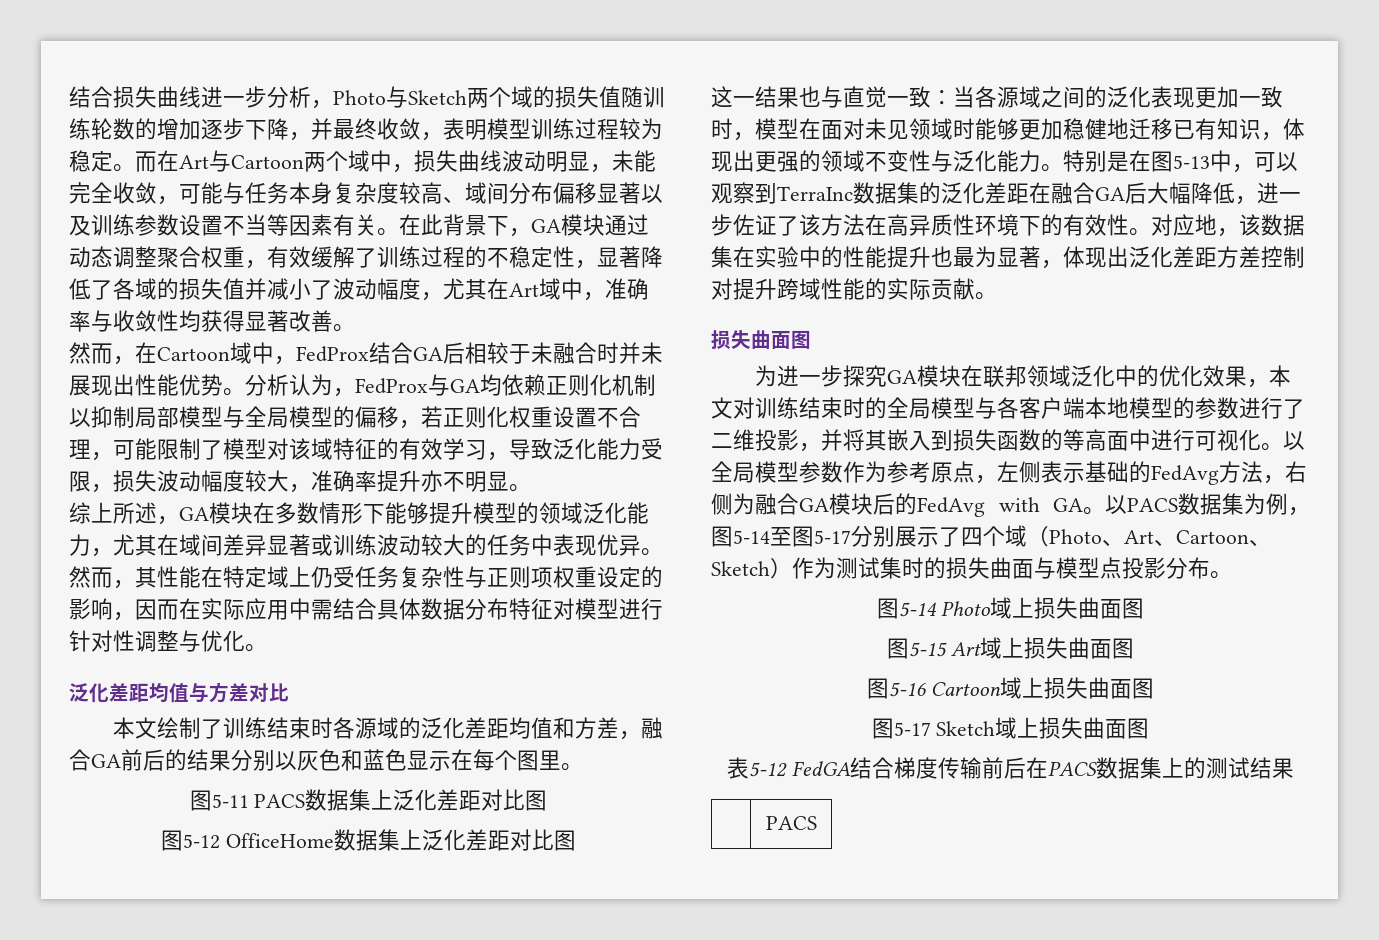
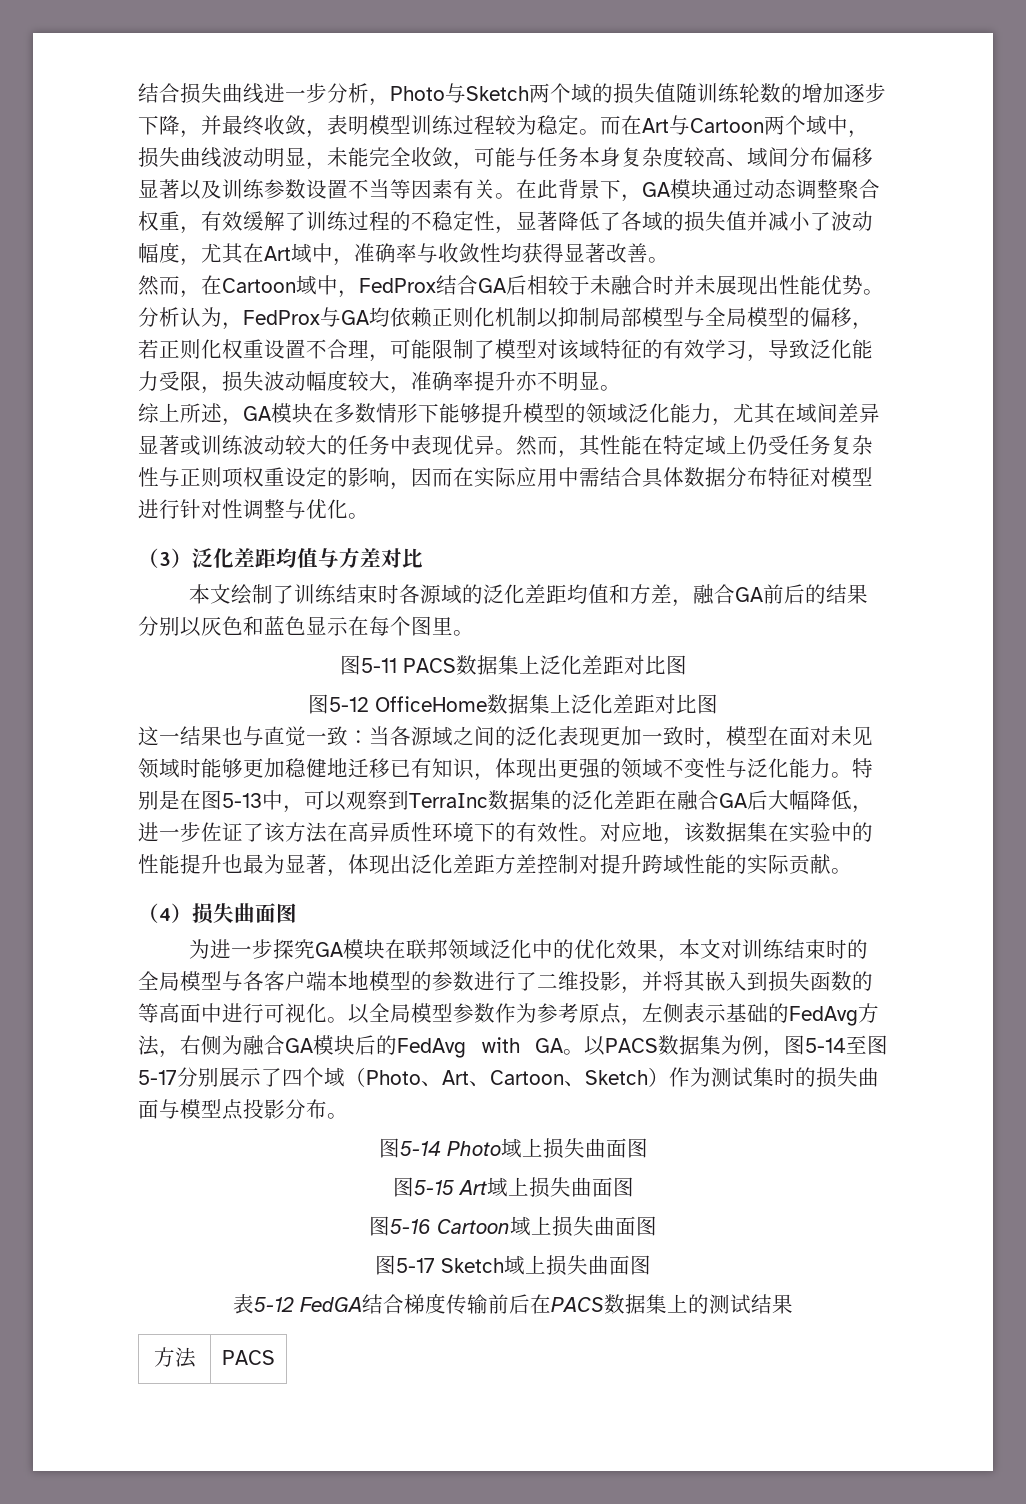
- 泛化差距均值与方差对比
+ （3）泛化差距均值与方差对比
  对应地，该数据集在实验中的性能提升也最为显著，体现出泛化差距方差控制对提升跨域性能的实际贡献。
- 损失曲面图
+ （4）损失曲面图
- | PACS
+ 方法 | PACS

